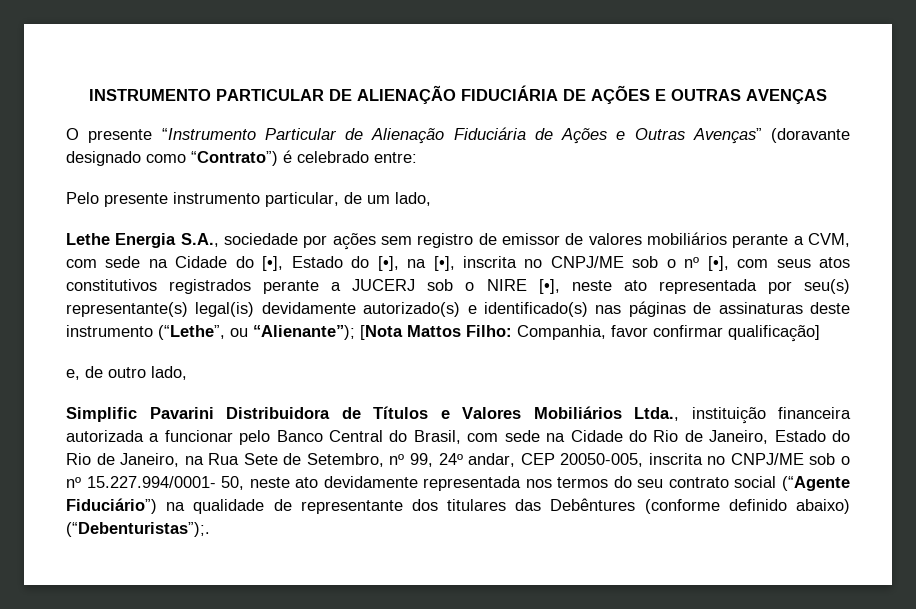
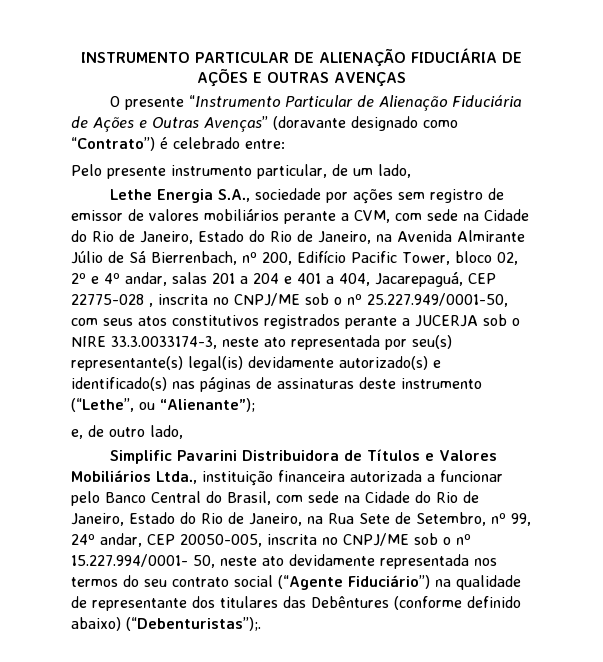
- Lethe Energia S.A., sociedade por ações sem registro de emissor de valores mobiliários perante a CVM, com sede na Cidade do [•], Estado do [•], na [•], inscrita no CNPJ/ME sob o nº [•], com seus atos constitutivos registrados perante a JUCERJ sob o NIRE [•], neste ato representada por seu(s) representante(s) legal(is) devidamente autorizado(s) e identificado(s) nas páginas de assinaturas deste instrumento (“Lethe”, ou “Alienante”); [Nota Mattos Filho: Companhia, favor confirmar qualificação]
+ Lethe Energia S.A., sociedade por ações sem registro de emissor de valores mobiliários perante a CVM, com sede na Cidade do Rio de Janeiro, Estado do Rio de Janeiro, na Avenida Almirante Júlio de Sá Bierrenbach, nº 200, Edifício Pacific Tower, bloco 02, 2º e 4º andar, salas 201 a 204 e 401 a 404, Jacarepaguá, CEP 22775-028 , inscrita no CNPJ/ME sob o nº 25.227.949/0001-50, com seus atos constitutivos registrados perante a JUCERJA sob o NIRE 33.3.0033174-3, neste ato representada por seu(s) representante(s) legal(is) devidamente autorizado(s) e identificado(s) nas páginas de assinaturas deste instrumento (“Lethe”, ou “Alienante”);

